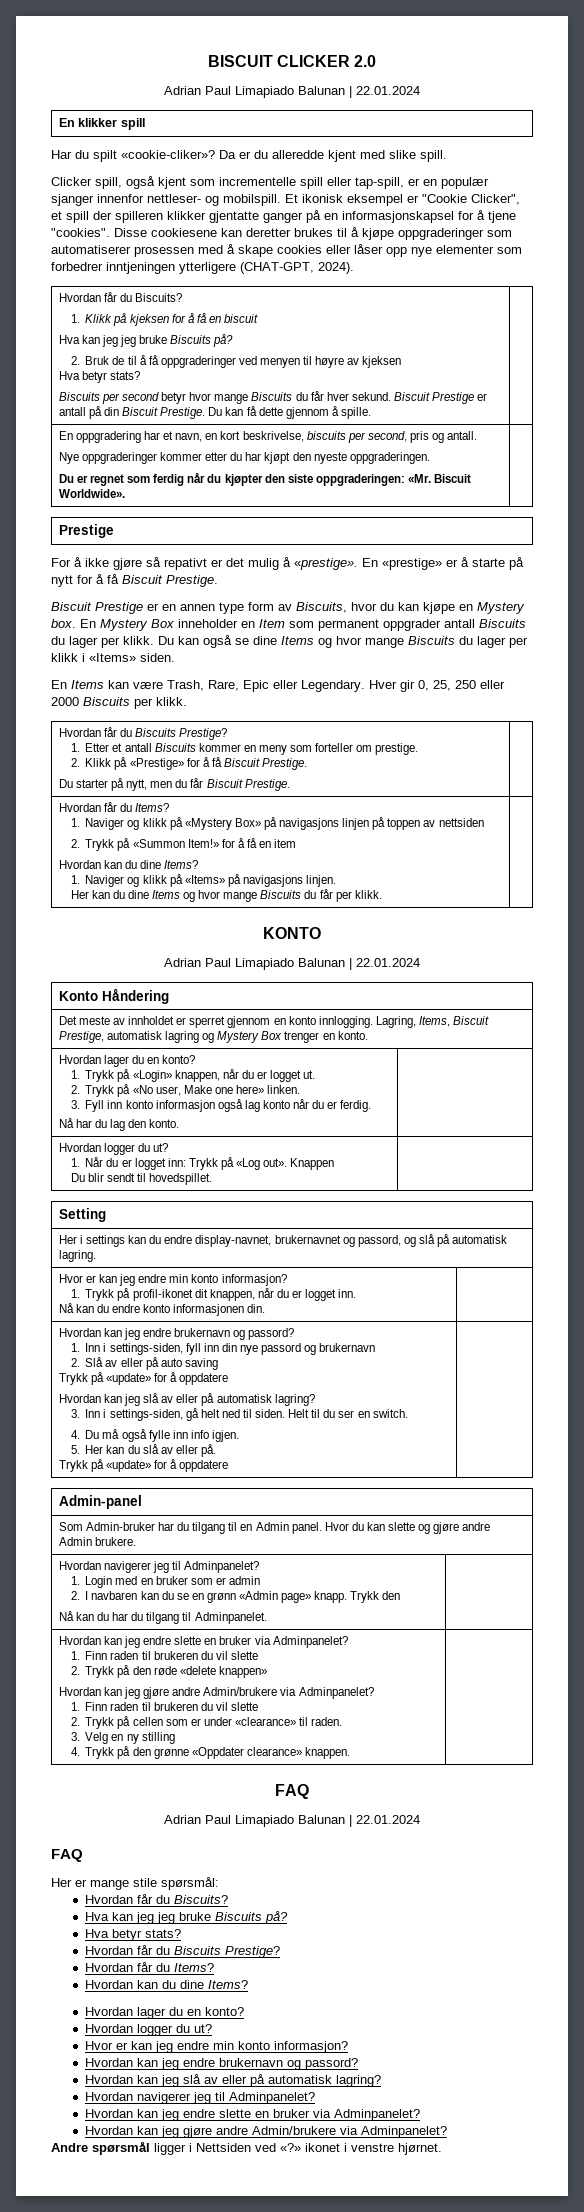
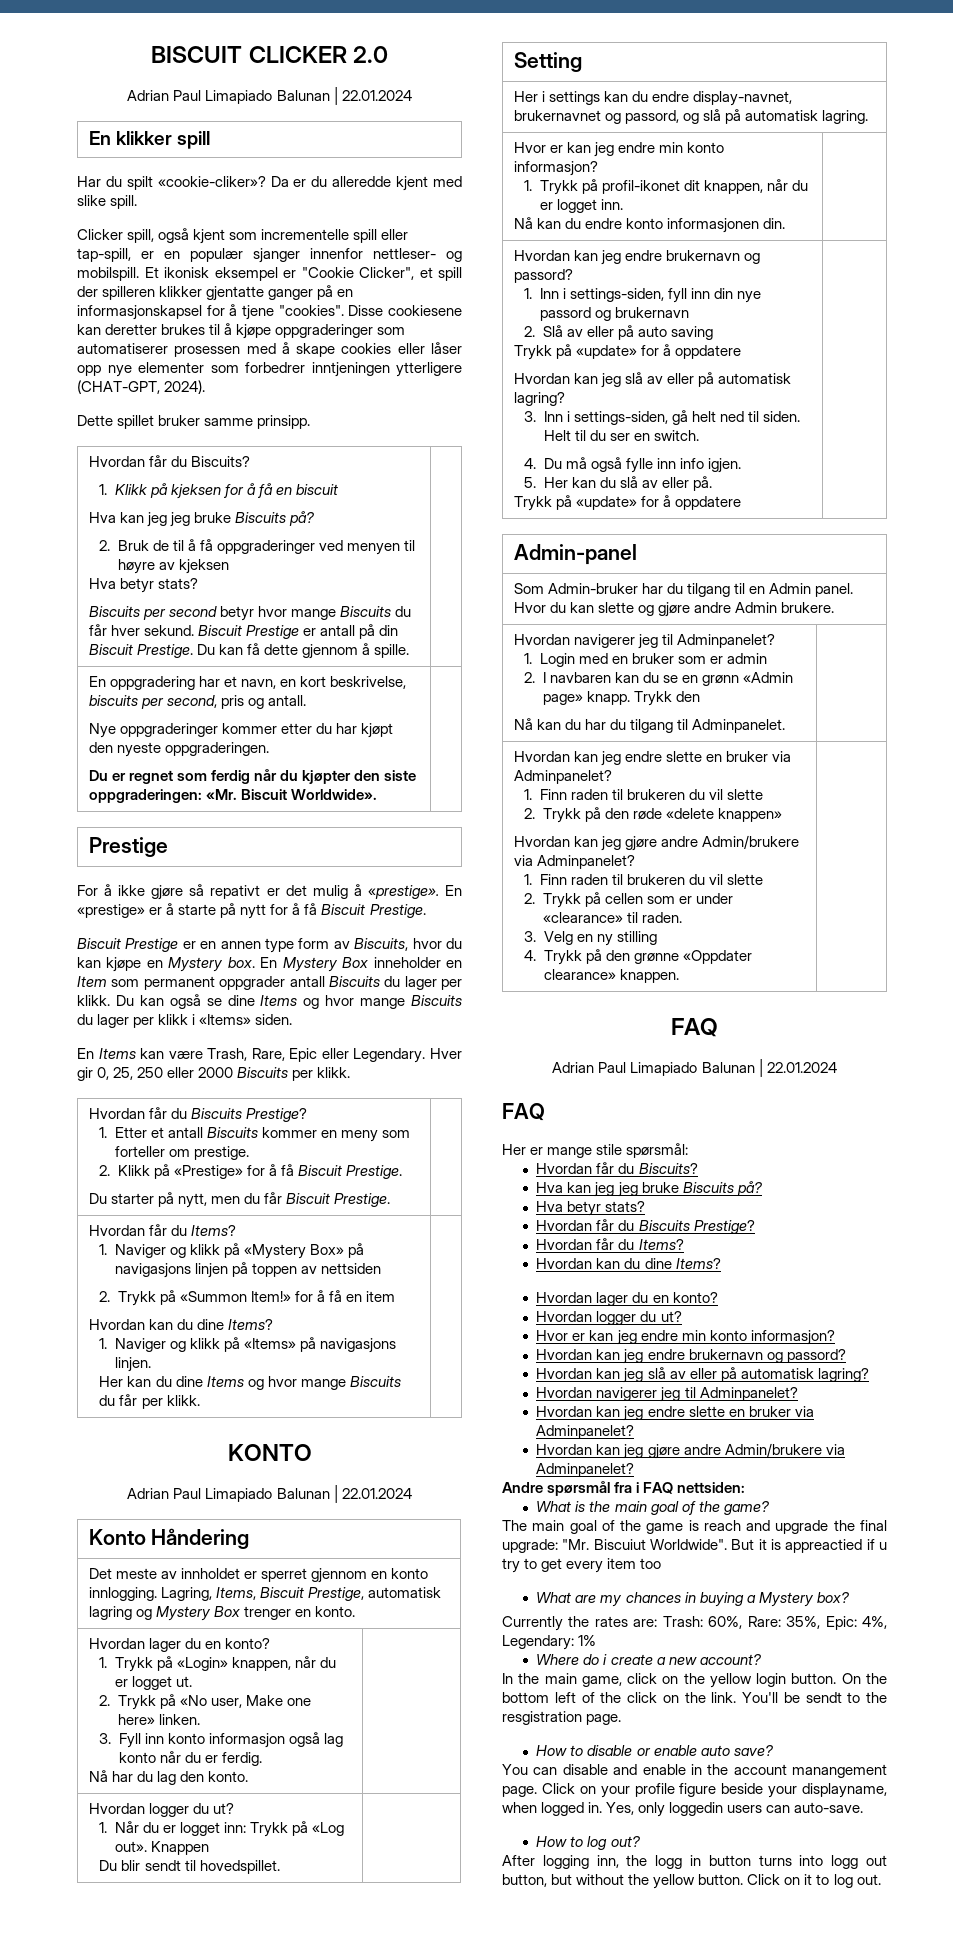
+ Dette spillet bruker samme prinsipp.
- Andre spørsmål ligger i Nettsiden ved «?» ikonet i venstre hjørnet.
+ Andre spørsmål fra i FAQ nettsiden:
+ What is the main goal of the game?
+ The main goal of the game is reach and upgrade the final upgrade: "Mr. Biscuiut Worldwide". But it is appreactied if u try to get every item too
+ What are my chances in buying a Mystery box?
+ Currently the rates are: Trash: 60%, Rare: 35%, Epic: 4%, Legendary: 1%
+ Where do i create a new account?
+ In the main game, click on the yellow login button. On the bottom left of the click on the link. You'll be sendt to the resgistration page.
+ How to disable or enable auto save?
+ You can disable and enable in the account manangement page. Click on your profile figure beside your displayname, when logged in. Yes, only loggedin users can auto-save.
+ How to log out?
+ After logging inn, the logg in button turns into logg out button, but without the yellow button. Click on it to log out.

